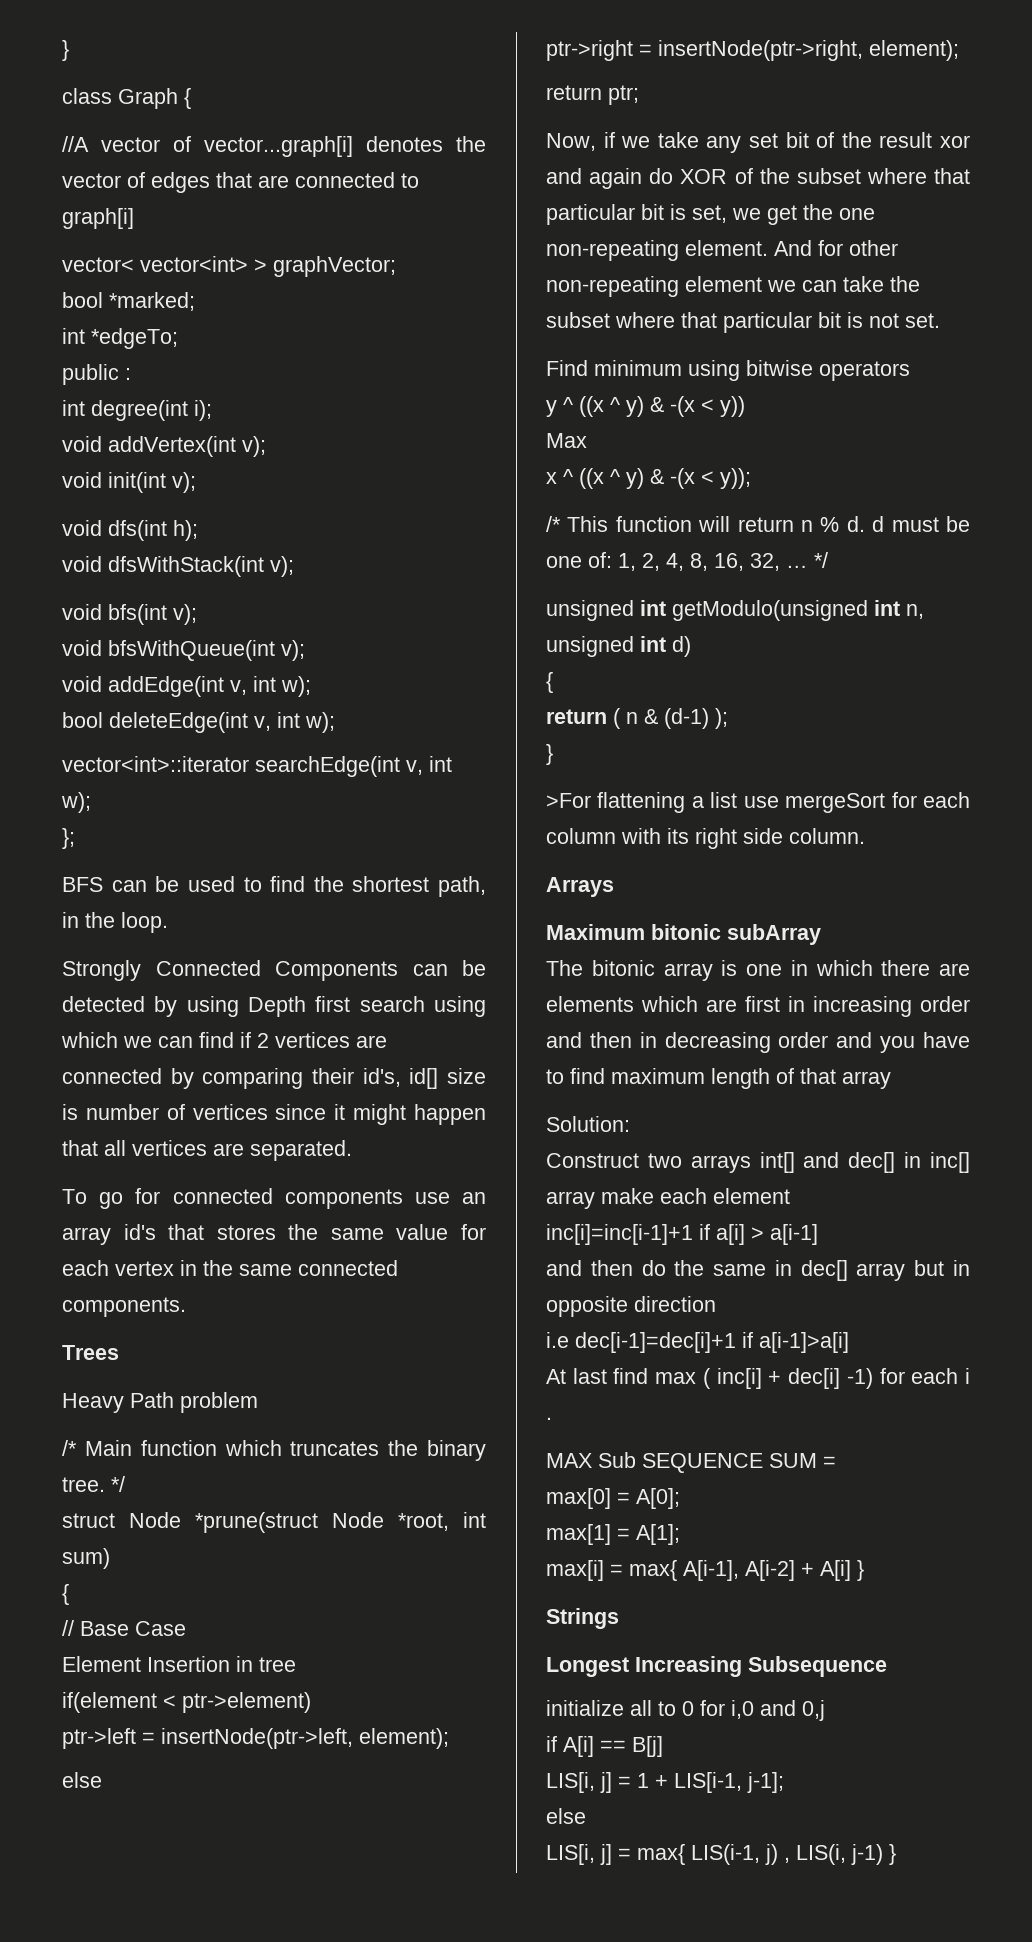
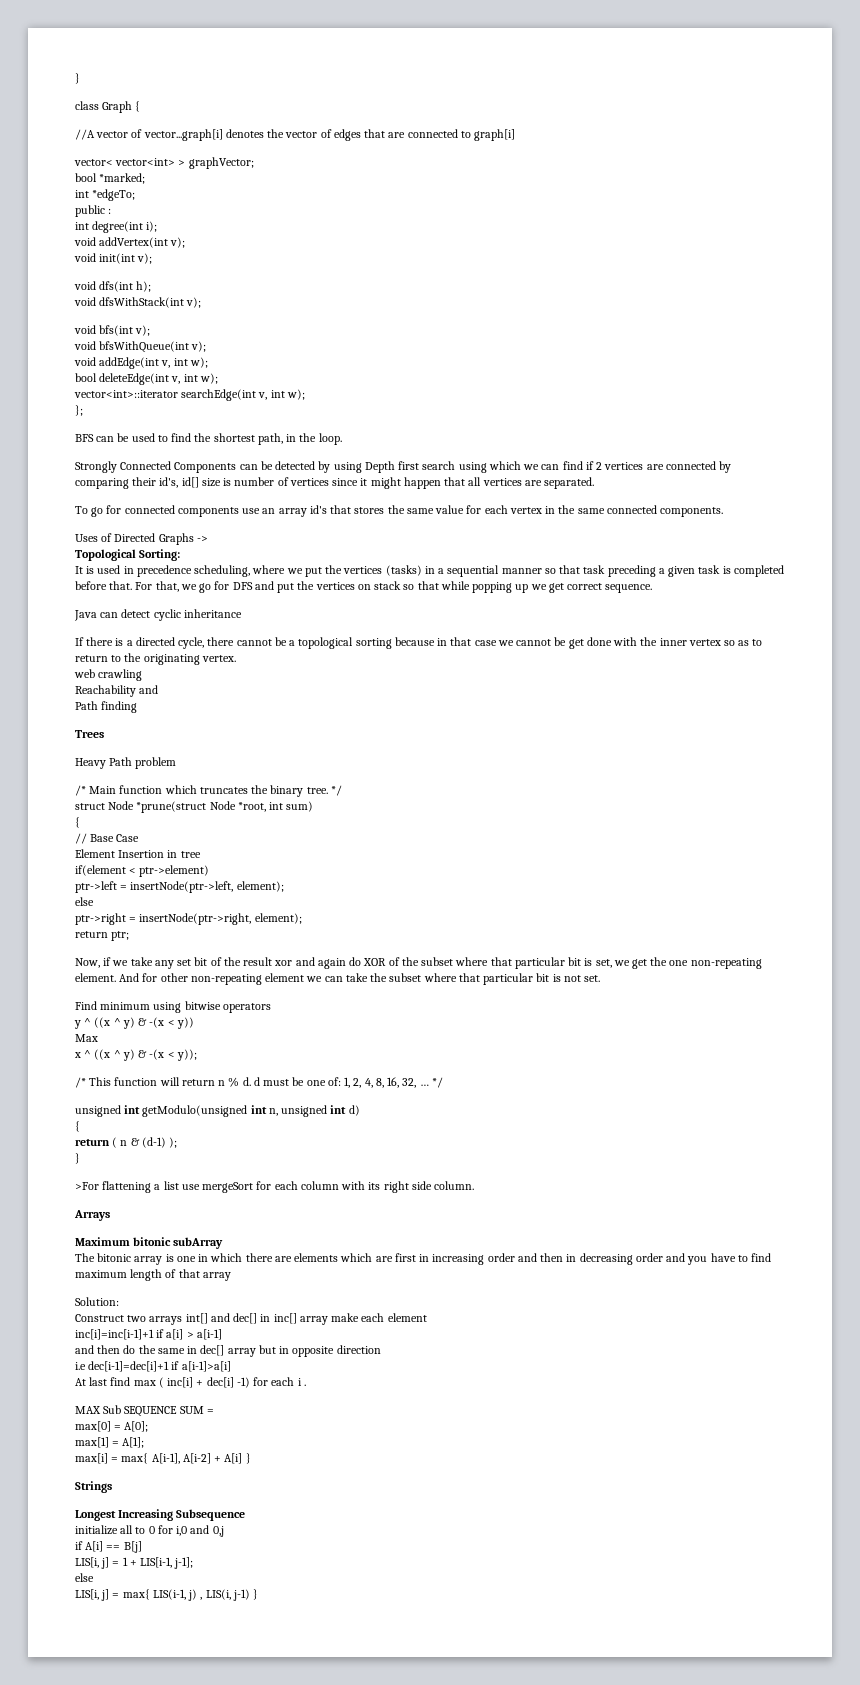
+ Uses of Directed Graphs ->
+ Topological Sorting:
+ It is used in precedence scheduling, where we put the vertices (tasks) in a sequential manner so that task preceding a given task is completed before that. For that, we go for DFS and put the vertices on stack so that while popping up we get correct sequence.
+ Java can detect cyclic inheritance
+ If there is a directed cycle, there cannot be a topological sorting because in that case we cannot be get done with the inner vertex so as to return to the originating vertex.
+ web crawling
+ Reachability and
+ Path finding

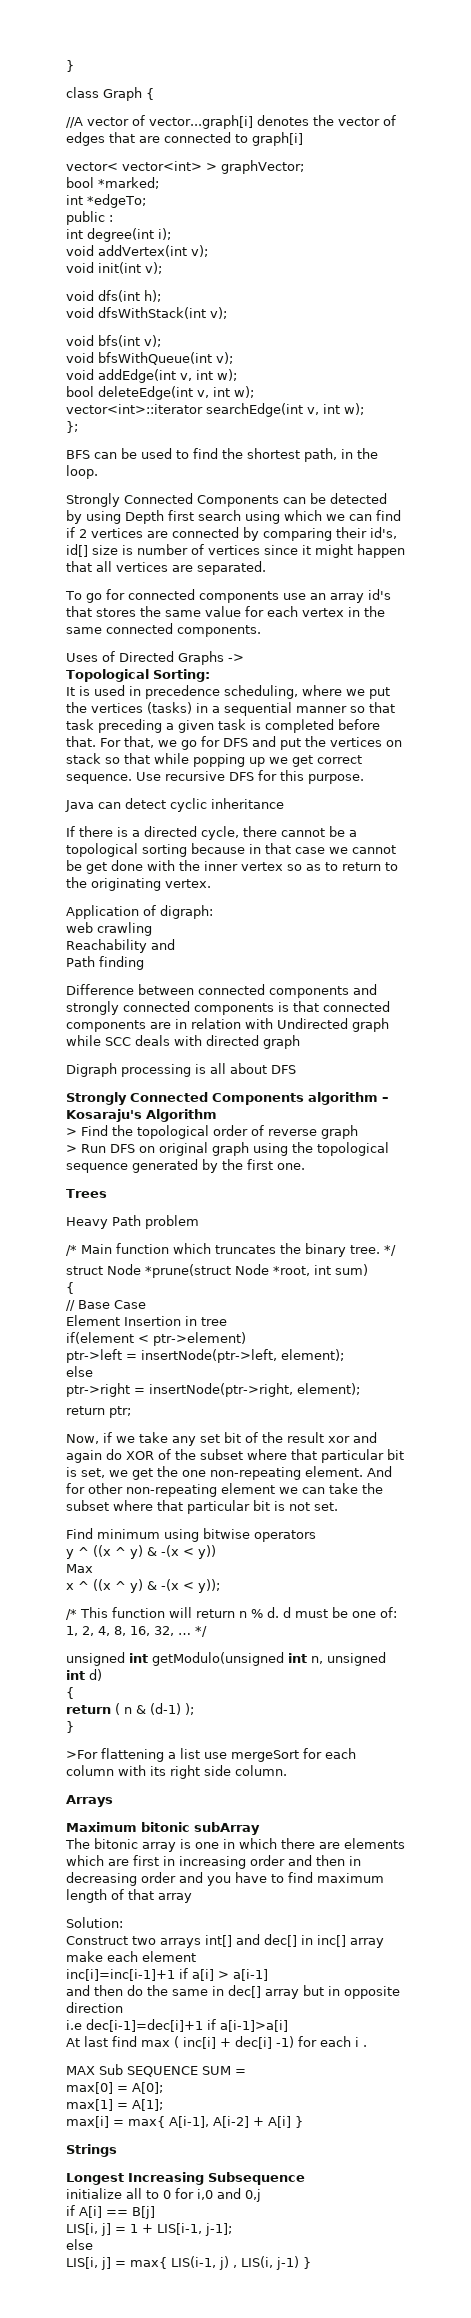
+ Use recursive DFS for this purpose.
+ Application of digraph:
+ Difference between connected components and strongly connected components is that connected components are in relation with Undirected graph while SCC deals with directed graph
+ Digraph processing is all about DFS
+ Strongly Connected Components algorithm – Kosaraju's Algorithm
+ > Find the topological order of reverse graph
+ > Run DFS on original graph using the topological sequence generated by the first one.

